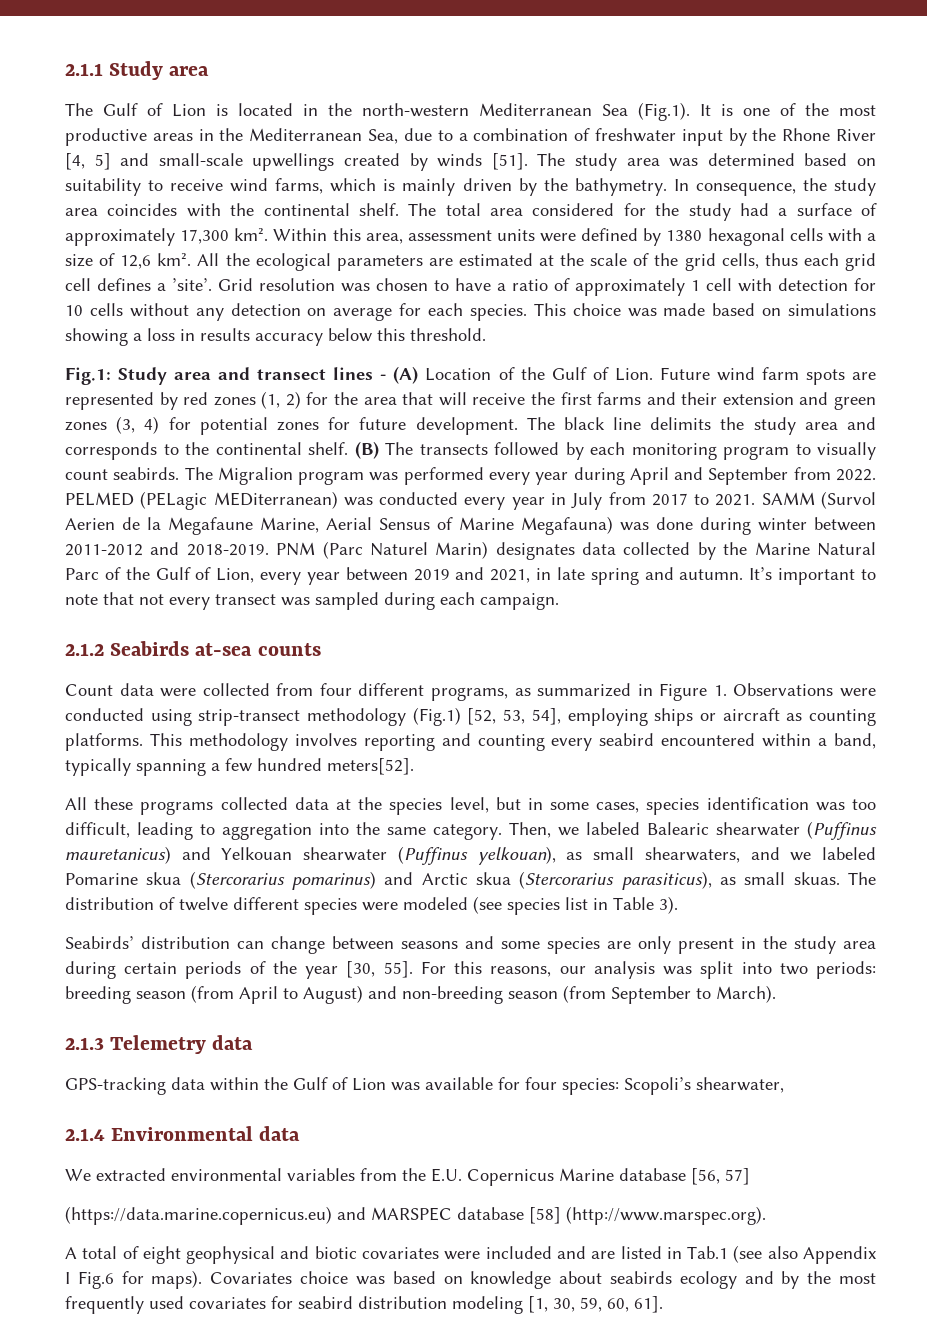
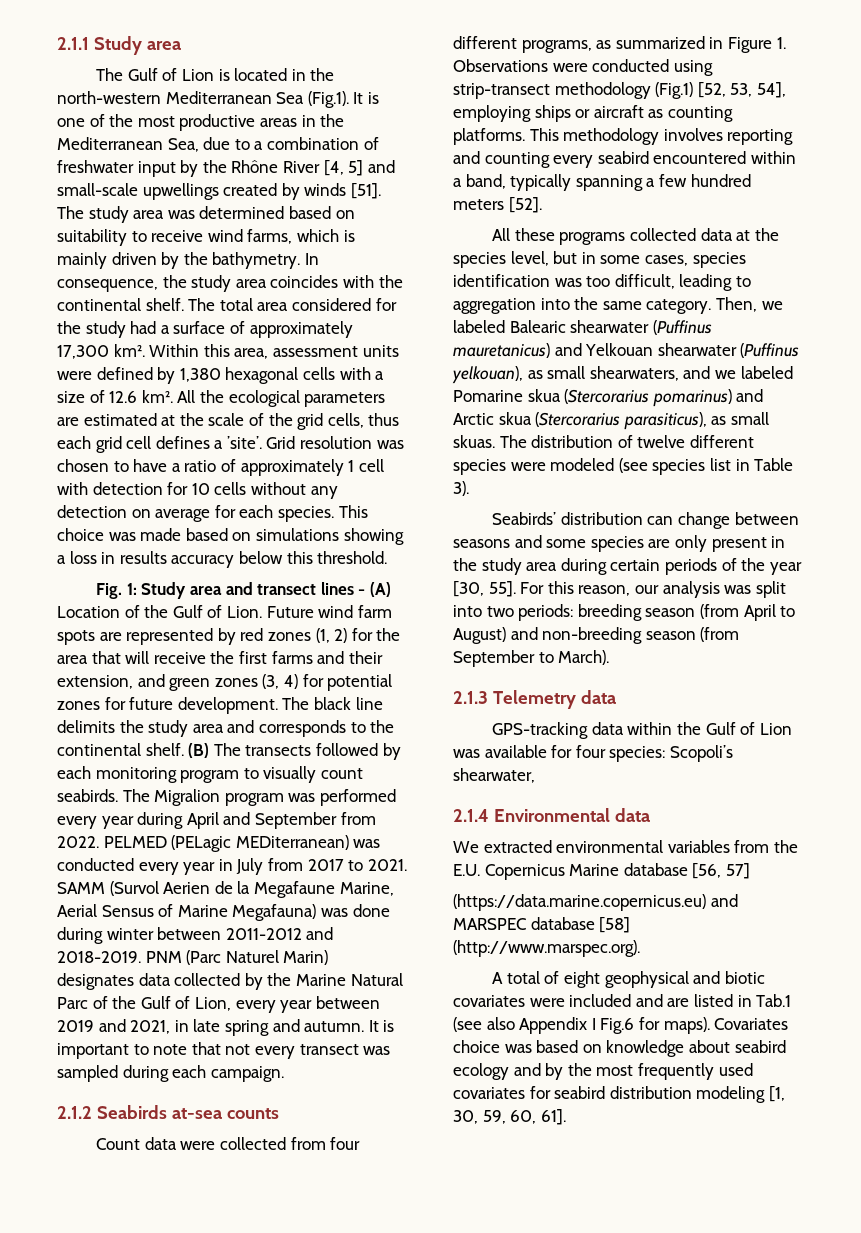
- The Gulf of Lion is located in the north-western Mediterranean Sea (Fig.1). It is one of the most productive areas in the Mediterranean Sea, due to a combination of freshwater input by the Rhone River [4, 5] and small-scale upwellings created by winds [51].
+ The Gulf of Lion is located in the north-western Mediterranean Sea (Fig.1). It is one of the most productive areas in the Mediterranean Sea, due to a combination of freshwater input by the Rhône River [4, 5] and small-scale upwellings created by winds [51].
- Within this area, assessment units were defined by 1380 hexagonal cells with a size of 12,6 km².
+ Within this area, assessment units were defined by 1,380 hexagonal cells with a size of 12.6 km².
- Fig.1: Study area and transect lines - (A) Location of the Gulf of Lion.
+ Fig. 1: Study area and transect lines - (A) Location of the Gulf of Lion.
- Future wind farm spots are represented by red zones (1, 2) for the area that will receive the first farms and their extension and green zones (3, 4) for potential zones for future development.
+ Future wind farm spots are represented by red zones (1, 2) for the area that will receive the first farms and their extension, and green zones (3, 4) for potential zones for future development.
- It’s important to note that not every transect was sampled during each campaign.
+ It is important to note that not every transect was sampled during each campaign.
- This methodology involves reporting and counting every seabird encountered within a band, typically spanning a few hundred meters[52].
+ This methodology involves reporting and counting every seabird encountered within a band, typically spanning a few hundred meters [52].
- For this reasons, our analysis was split into two periods: breeding season (from April to August) and non-breeding season (from September to March).
+ For this reason, our analysis was split into two periods: breeding season (from April to August) and non-breeding season (from September to March).
- Covariates choice was based on knowledge about seabirds ecology and by the most frequently used covariates for seabird distribution modeling [1, 30, 59, 60, 61].
+ Covariates choice was based on knowledge about seabird ecology and by the most frequently used covariates for seabird distribution modeling [1, 30, 59, 60, 61].

